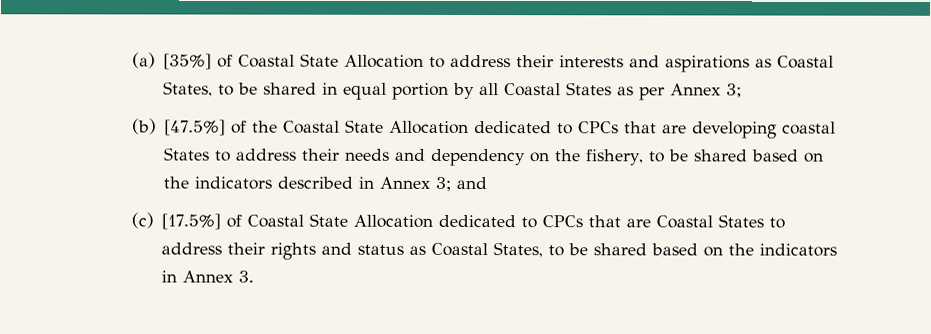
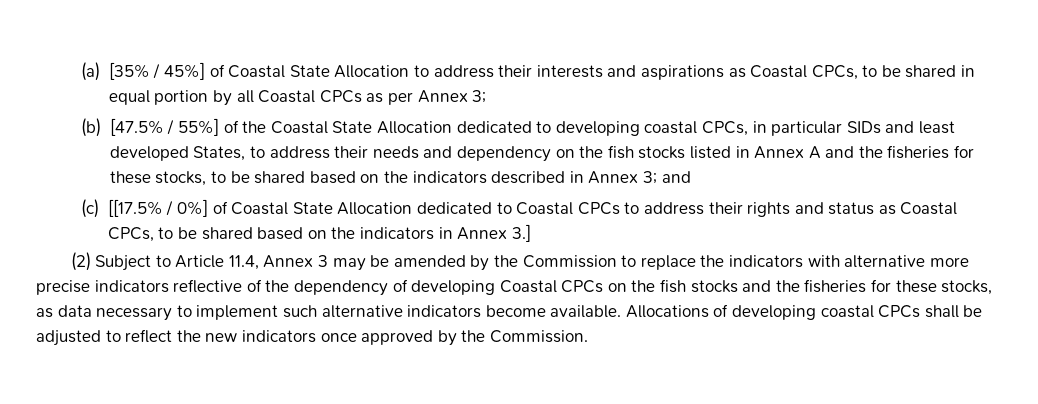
- (a) [35%] of Coastal State Allocation to address their interests and aspirations as Coastal States, to be shared in equal portion by all Coastal States as per Annex 3;
+ (a) [35% / 45%] of Coastal State Allocation to address their interests and aspirations as Coastal CPCs, to be shared in equal portion by all Coastal CPCs as per Annex 3;
- (b) [47.5%] of the Coastal State Allocation dedicated to CPCs that are developing coastal States to address their needs and dependency on the fishery, to be shared based on the indicators described in Annex 3; and
+ (b) [47.5% / 55%] of the Coastal State Allocation dedicated to developing coastal CPCs, in particular SIDs and least developed States, to address their needs and dependency on the fish stocks listed in Annex A and the fisheries for these stocks, to be shared based on the indicators described in Annex 3; and
- (c) [17.5%] of Coastal State Allocation dedicated to CPCs that are Coastal States to address their rights and status as Coastal States, to be shared based on the indicators in Annex 3.
+ (c) [[17.5% / 0%] of Coastal State Allocation dedicated to Coastal CPCs to address their rights and status as Coastal CPCs, to be shared based on the indicators in Annex 3.]
+ (2) Subject to Article 11.4, Annex 3 may be amended by the Commission to replace the indicators with alternative more precise indicators reflective of the dependency of developing Coastal CPCs on the fish stocks and the fisheries for these stocks, as data necessary to implement such alternative indicators become available. Allocations of developing coastal CPCs shall be adjusted to reflect the new indicators once approved by the Commission.

